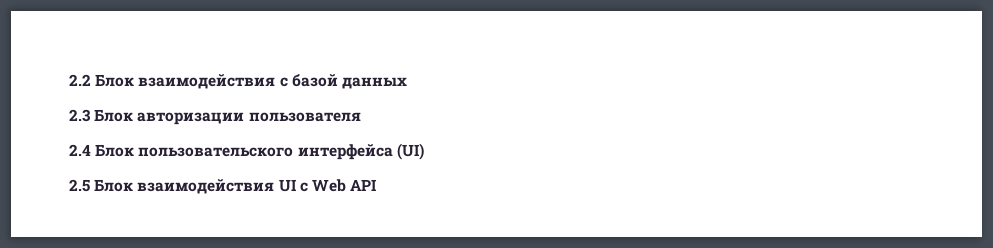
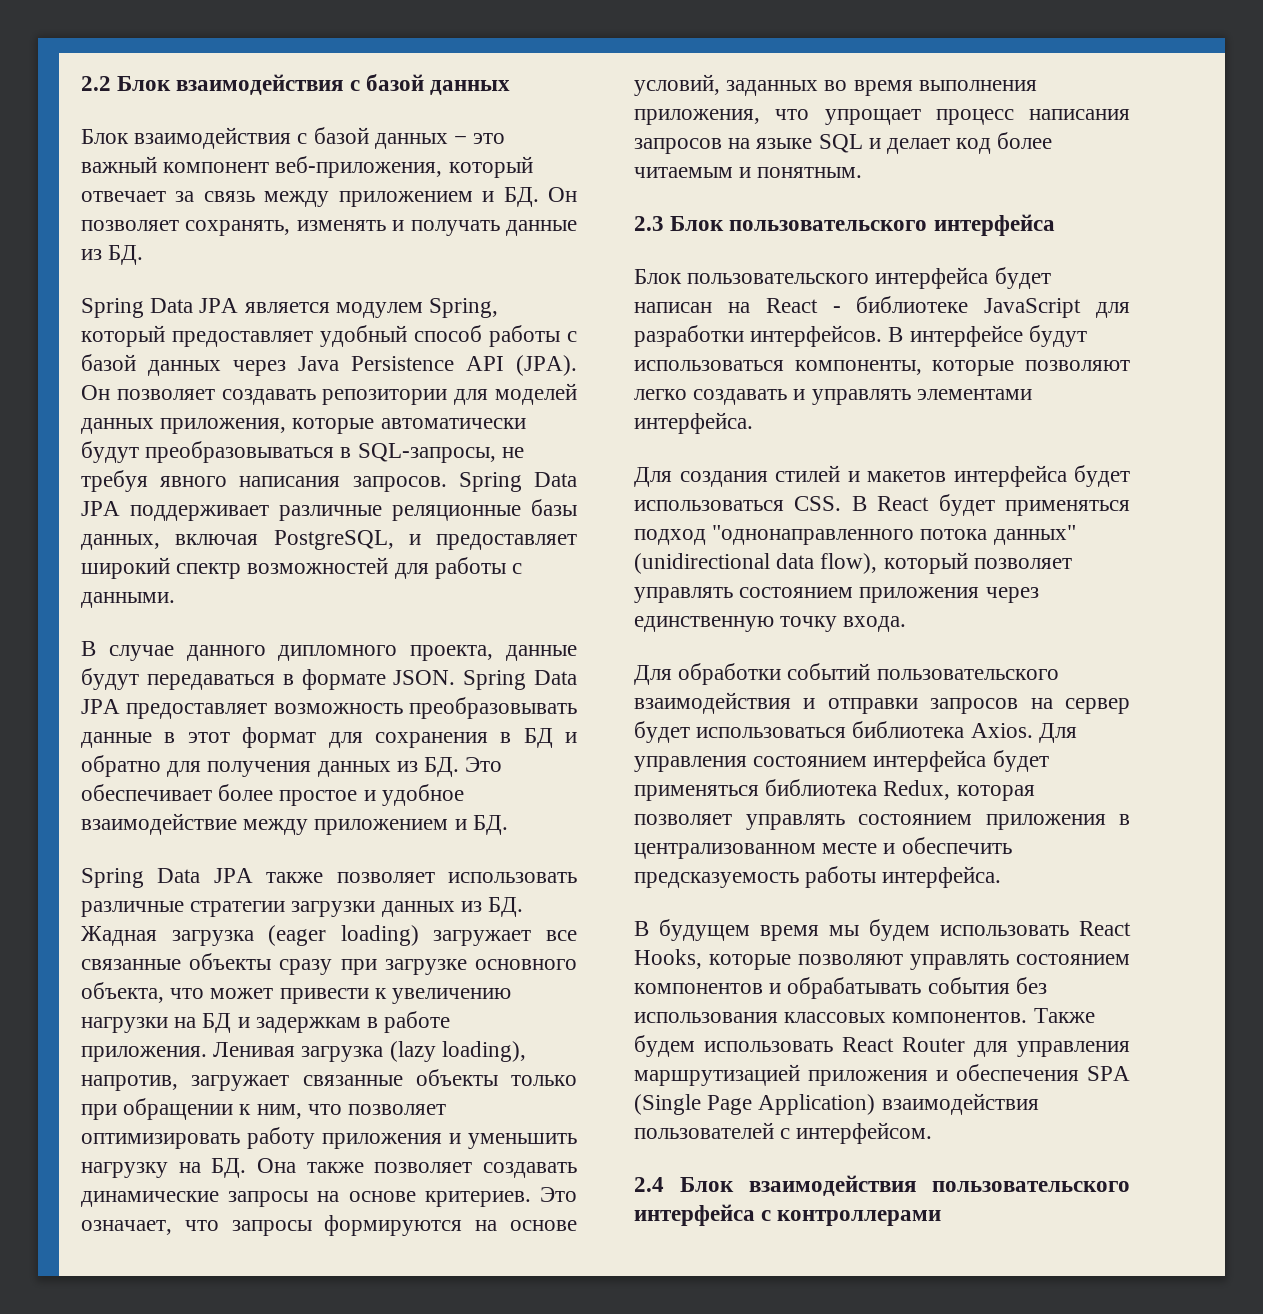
- 2.3 Блок авторизации пользователя
+ Блок взаимодействия с базой данных − это важный компонент веб-приложения, который отвечает за связь между приложением и БД. Он позволяет сохранять, изменять и получать данные из БД.
+ Spring Data JPA является модулем Spring, который предоставляет удобный способ работы с базой данных через Java Persistence API (JPA). Он позволяет создавать репозитории для моделей данных приложения, которые автоматически будут преобразовываться в SQL-запросы, не требуя явного написания запросов. Spring Data JPA поддерживает различные реляционные базы данных, включая PostgreSQL, и предоставляет широкий спектр возможностей для работы с данными.
+ В случае данного дипломного проекта, данные будут передаваться в формате JSON. Spring Data JPA предоставляет возможность преобразовывать данные в этот формат для сохранения в БД и обратно для получения данных из БД. Это обеспечивает более простое и удобное взаимодействие между приложением и БД.
+ Spring Data JPA также позволяет использовать различные стратегии загрузки данных из БД. Жадная загрузка (eager loading) загружает все связанные объекты сразу при загрузке основного объекта, что может привести к увеличению нагрузки на БД и задержкам в работе приложения. Ленивая загрузка (lazy loading), напротив, загружает связанные объекты только при обращении к ним, что позволяет оптимизировать работу приложения и уменьшить нагрузку на БД. Она также позволяет создавать динамические запросы на основе критериев. Это означает, что запросы формируются на основе условий, заданных во время выполнения приложения, что упрощает процесс написания запросов на языке SQL и делает код более читаемым и понятным.
+ 2.3 Блок пользовательского интерфейса
+ Блок пользовательского интерфейса будет написан на React - библиотеке JavaScript для разработки интерфейсов. В интерфейсе будут использоваться компоненты, которые позволяют легко создавать и управлять элементами интерфейса.
+ Для создания стилей и макетов интерфейса будет использоваться CSS. В React будет применяться подход "однонаправленного потока данных" (unidirectional data flow), который позволяет управлять состоянием приложения через единственную точку входа.
+ Для обработки событий пользовательского взаимодействия и отправки запросов на сервер будет использоваться библиотека Axios. Для управления состоянием интерфейса будет применяться библиотека Redux, которая позволяет управлять состоянием приложения в централизованном месте и обеспечить предсказуемость работы интерфейса.
+ В будущем время мы будем использовать React Hooks, которые позволяют управлять состоянием компонентов и обрабатывать события без использования классовых компонентов. Также будем использовать React Router для управления маршрутизацией приложения и обеспечения SPA (Single Page Application) взаимодействия пользователей с интерфейсом.
- 2.4 Блок пользовательского интерфейса (UI)
- 2.5 Блок взаимодействия UI с Web API
+ 2.4 Блок взаимодействия пользовательского интерфейса с контроллерами

